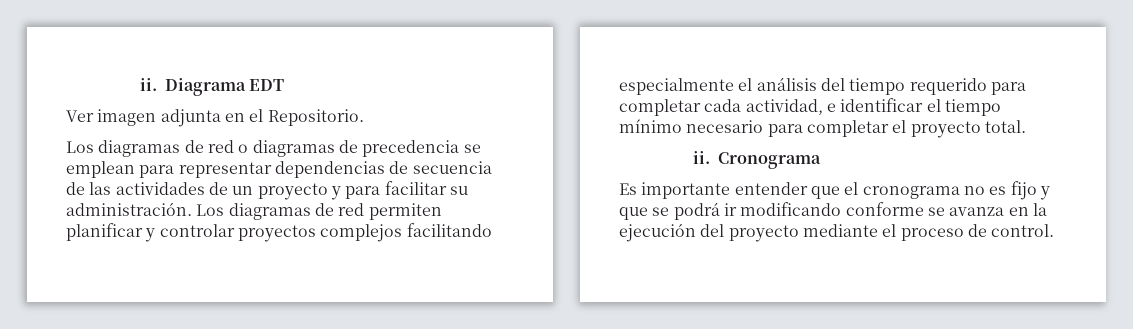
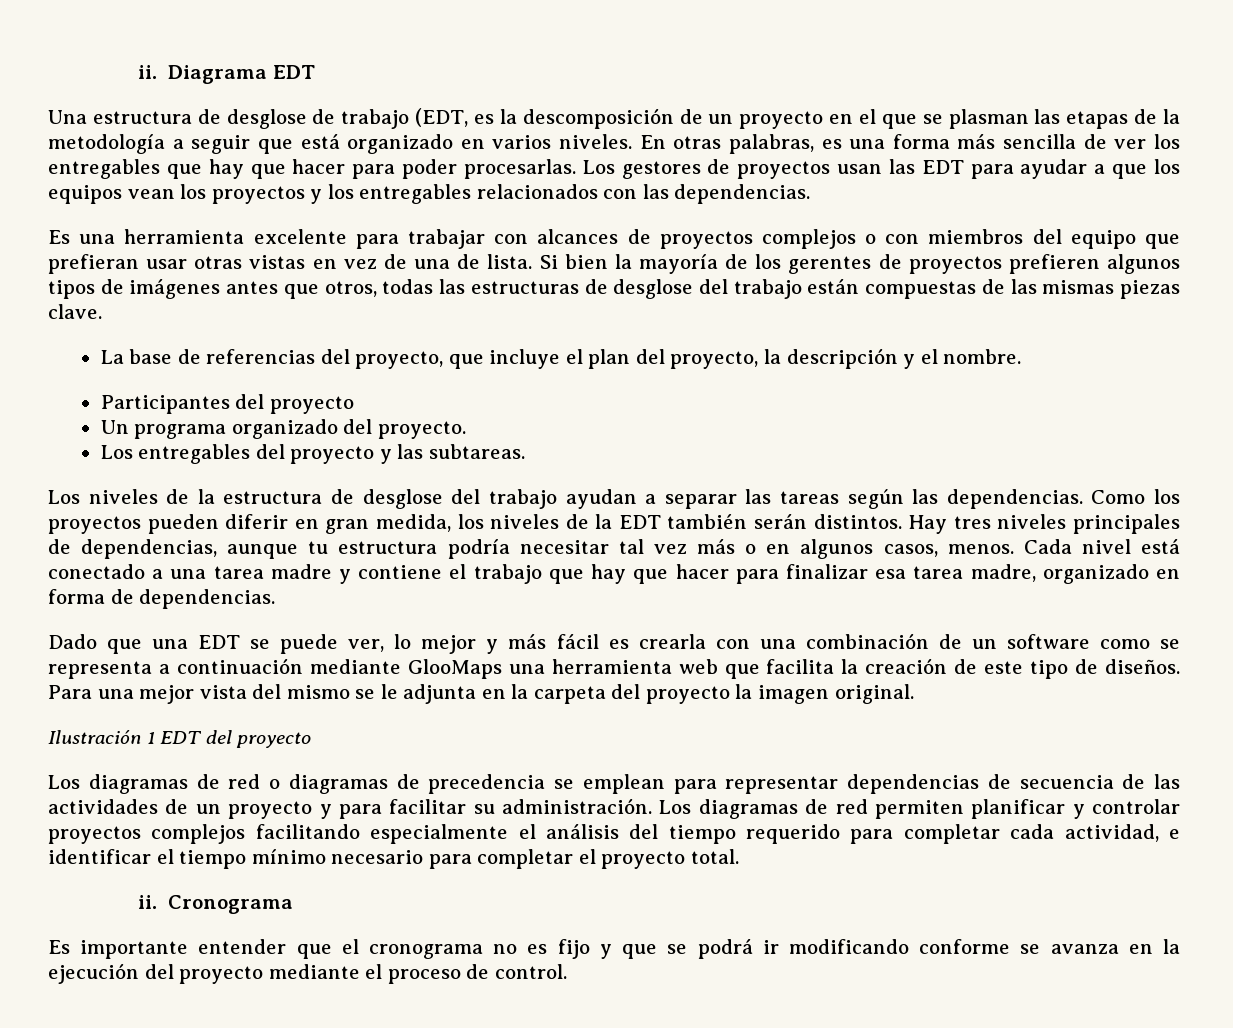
- Ver imagen adjunta en el Repositorio.
+ Una estructura de desglose de trabajo (EDT, es la descomposición de un proyecto en el que se plasman las etapas de la metodología a seguir que está organizado en varios niveles. En otras palabras, es una forma más sencilla de ver los entregables que hay que hacer para poder procesarlas. Los gestores de proyectos usan las EDT para ayudar a que los equipos vean los proyectos y los entregables relacionados con las dependencias.
+ Es una herramienta excelente para trabajar con alcances de proyectos complejos o con miembros del equipo que prefieran usar otras vistas en vez de una de lista. Si bien la mayoría de los gerentes de proyectos prefieren algunos tipos de imágenes antes que otros, todas las estructuras de desglose del trabajo están compuestas de las mismas piezas clave.
+ La base de referencias del proyecto, que incluye el plan del proyecto, la descripción y el nombre.
+ Participantes del proyecto
+ Un programa organizado del proyecto.
+ Los entregables del proyecto y las subtareas.
+ Los niveles de la estructura de desglose del trabajo ayudan a separar las tareas según las dependencias. Como los proyectos pueden diferir en gran medida, los niveles de la EDT también serán distintos. Hay tres niveles principales de dependencias, aunque tu estructura podría necesitar tal vez más o en algunos casos, menos. Cada nivel está conectado a una tarea madre y contiene el trabajo que hay que hacer para finalizar esa tarea madre, organizado en forma de dependencias.
+ Dado que una EDT se puede ver, lo mejor y más fácil es crearla con una combinación de un software como se representa a continuación mediante GlooMaps una herramienta web que facilita la creación de este tipo de diseños. Para una mejor vista del mismo se le adjunta en la carpeta del proyecto la imagen original.
+ Ilustración 1 EDT del proyecto

